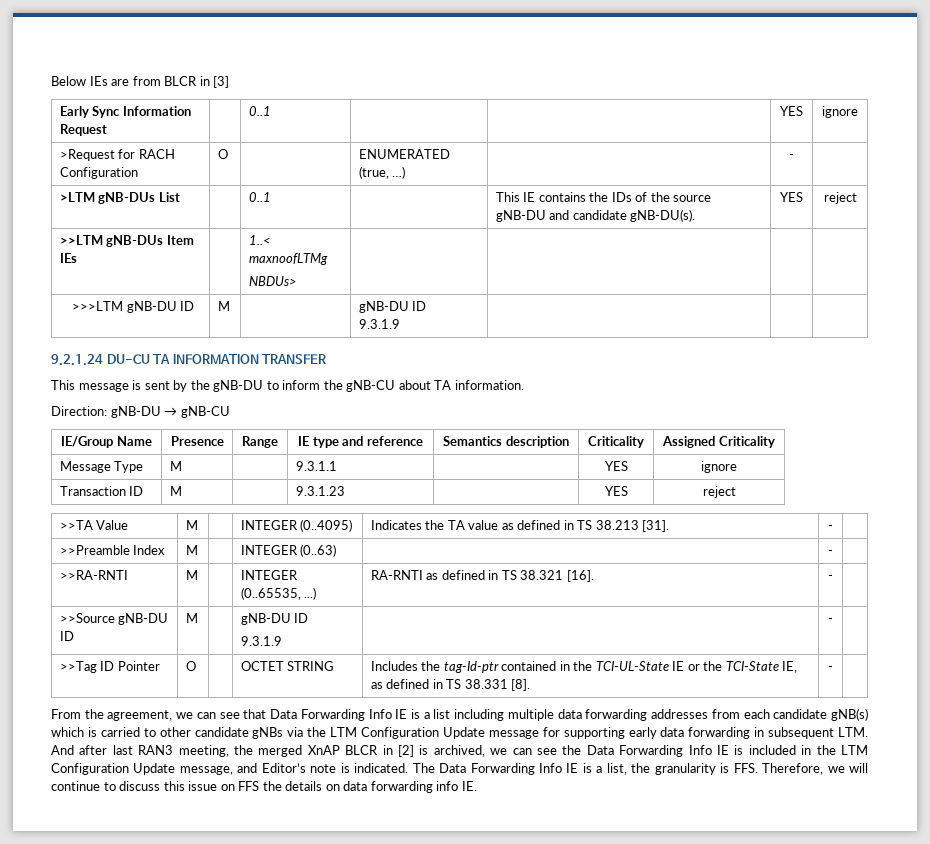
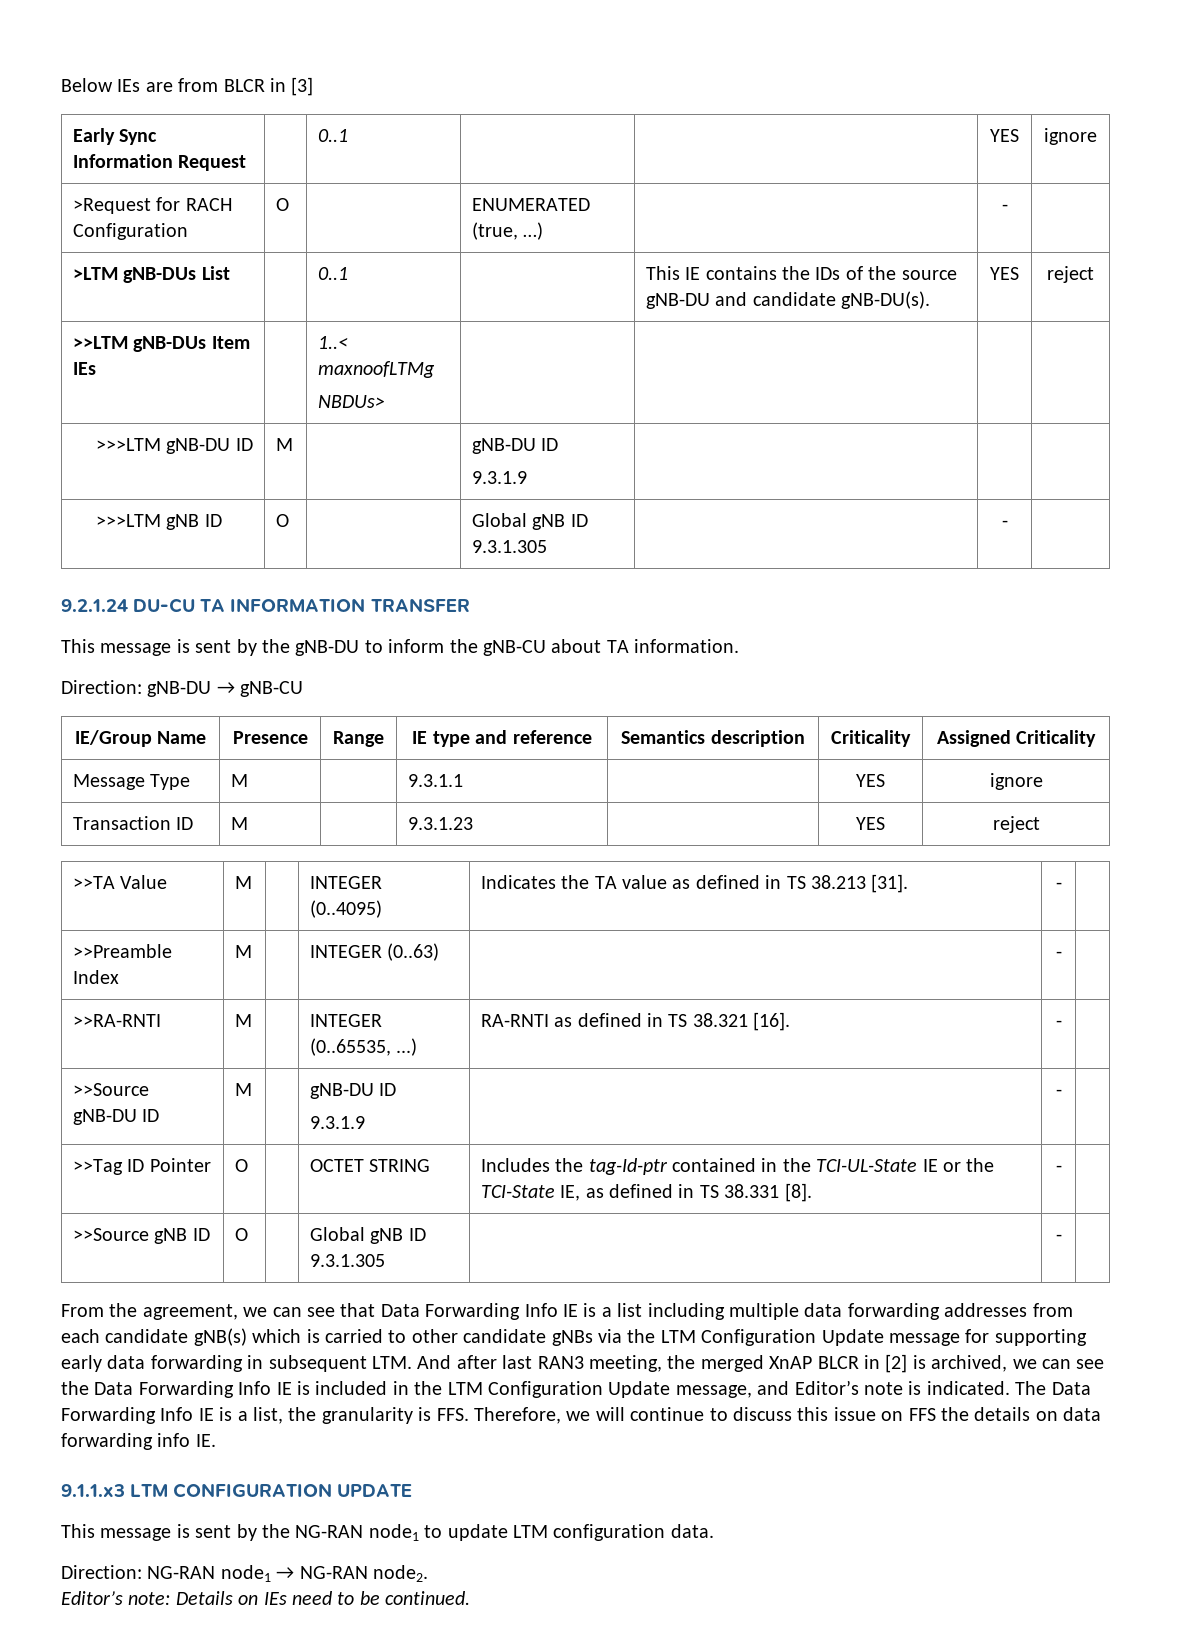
+ >>>LTM gNB ID | O | | Global gNB ID 9.3.1.305 | | - |
+ >>Source gNB ID | O | | Global gNB ID 9.3.1.305 | | - |
+ 9.1.1.x3 LTM CONFIGURATION UPDATE
+ This message is sent by the NG-RAN node1 to update LTM configuration data.
+ Direction: NG-RAN node1 → NG-RAN node2.
+ Editor’s note: Details on IEs need to be continued.

